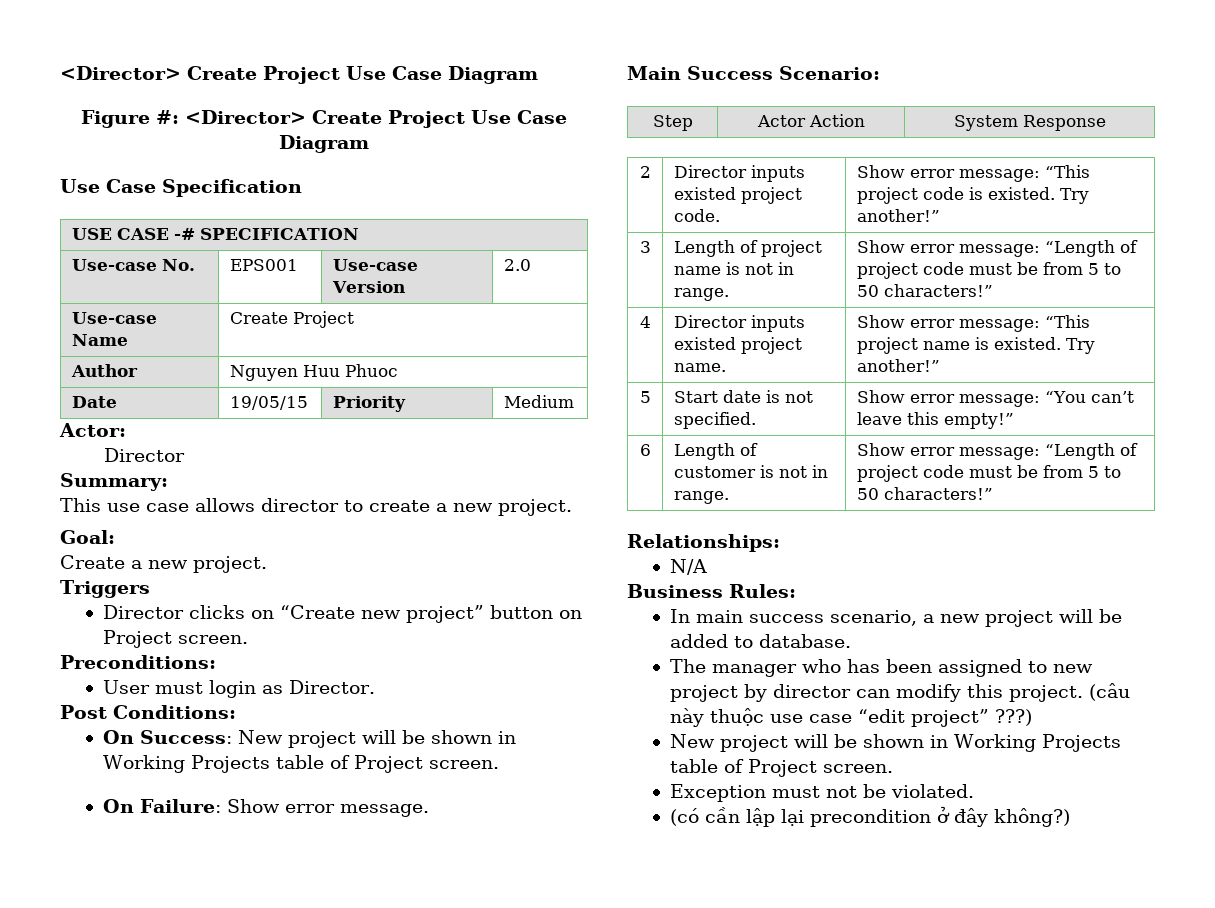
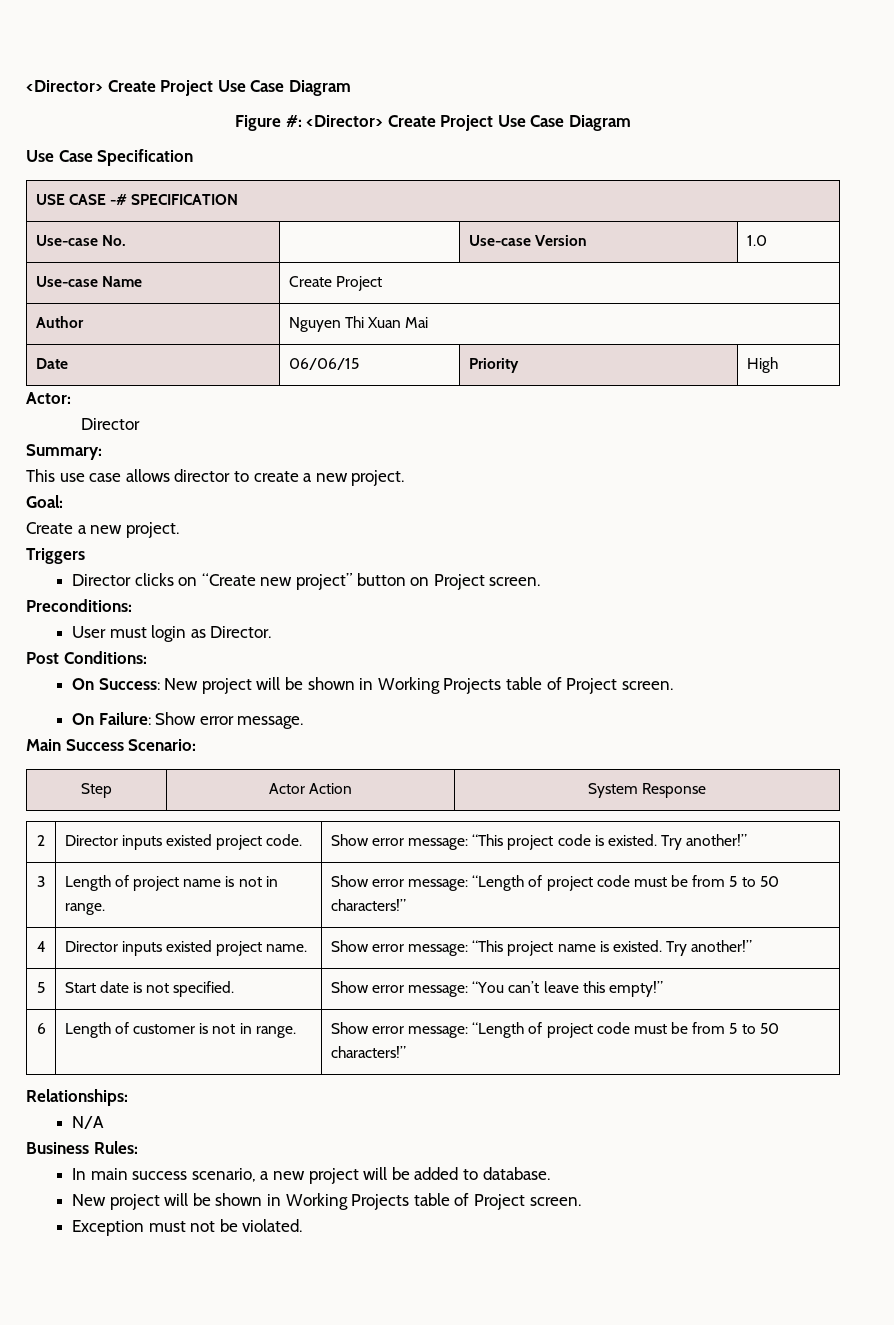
- Use-case No. | EPS001 | Use-case Version | 2.0
+ Use-case No. | | Use-case Version | 1.0
- Author | Nguyen Huu Phuoc
+ Author | Nguyen Thi Xuan Mai
- Date | 19/05/15 | Priority | Medium
+ Date | 06/06/15 | Priority | High
- The manager who has been assigned to new project by director can modify this project. (câu này thuộc use case “edit project” ???)
- (có cần lập lại precondition ở đây không?)

